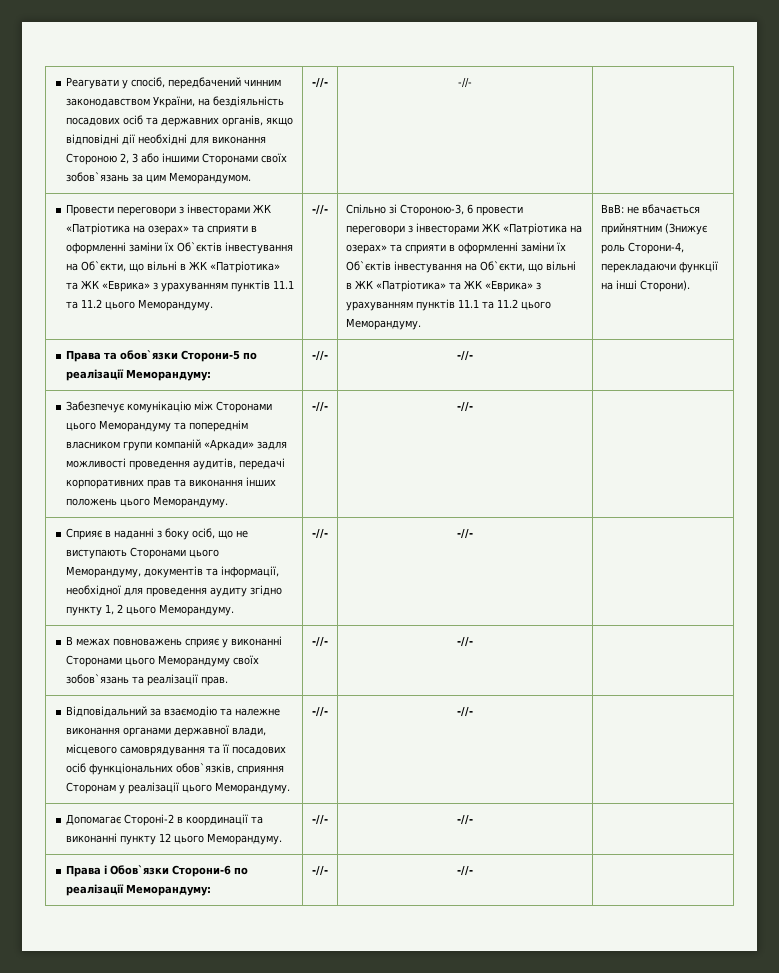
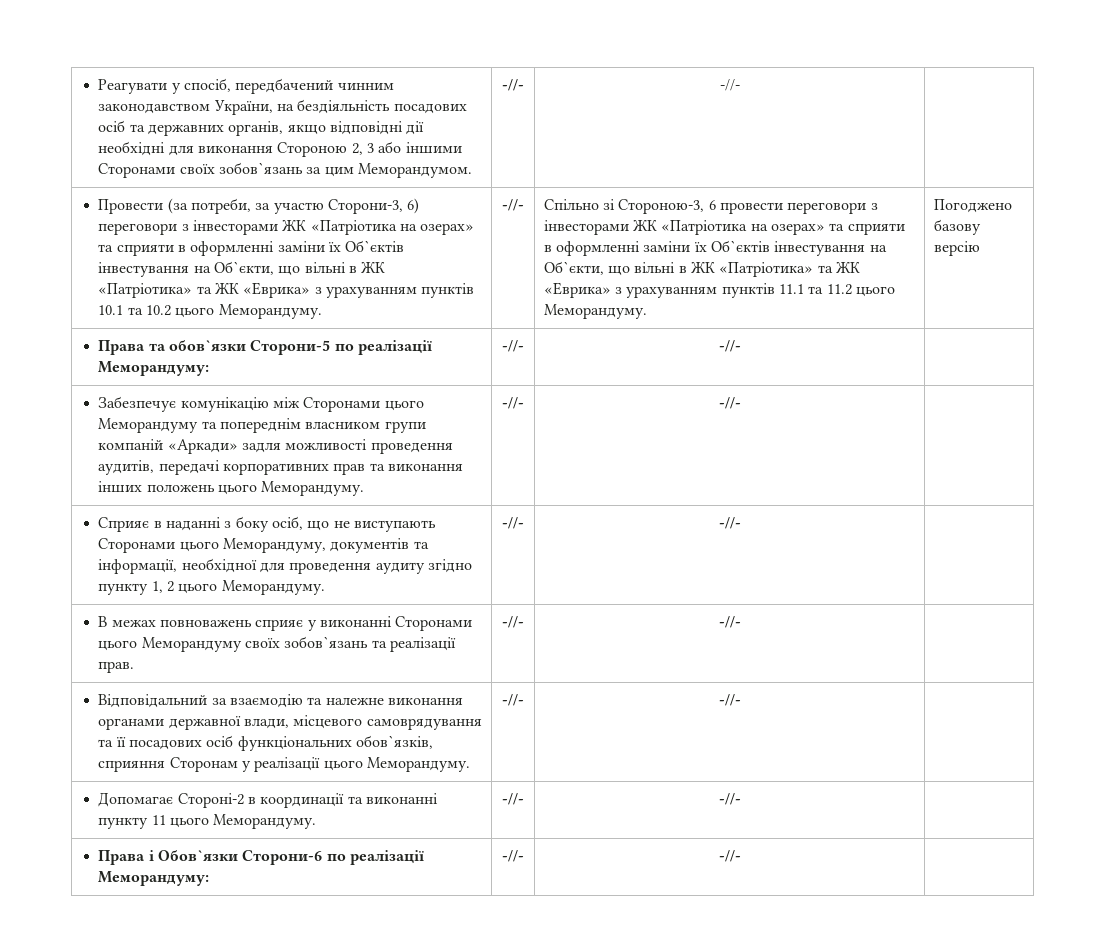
- Провести переговори з інвесторами ЖК «Патріотика на озерах» та сприяти в оформленні заміни їх Об`єктів інвестування на Об`єкти, що вільні в ЖК «Патріотика» та ЖК «Еврика» з урахуванням пунктів 11.1 та 11.2 цього Меморандуму.
+ Провести (за потреби, за участю Сторони-3, 6) переговори з інвесторами ЖК «Патріотика на озерах» та сприяти в оформленні заміни їх Об`єктів інвестування на Об`єкти, що вільні в ЖК «Патріотика» та ЖК «Еврика» з урахуванням пунктів 10.1 та 10.2 цього Меморандуму.
- ВвВ: не вбачається прийнятним (Знижує роль Сторони-4, перекладаючи функції на інші Сторони).
+ Погоджено базову версію
- Допомагає Стороні-2 в координації та виконанні пункту 12 цього Меморандуму. | -//- | -//- |
+ Допомагає Стороні-2 в координації та виконанні пункту 11 цього Меморандуму. | -//- | -//- |

